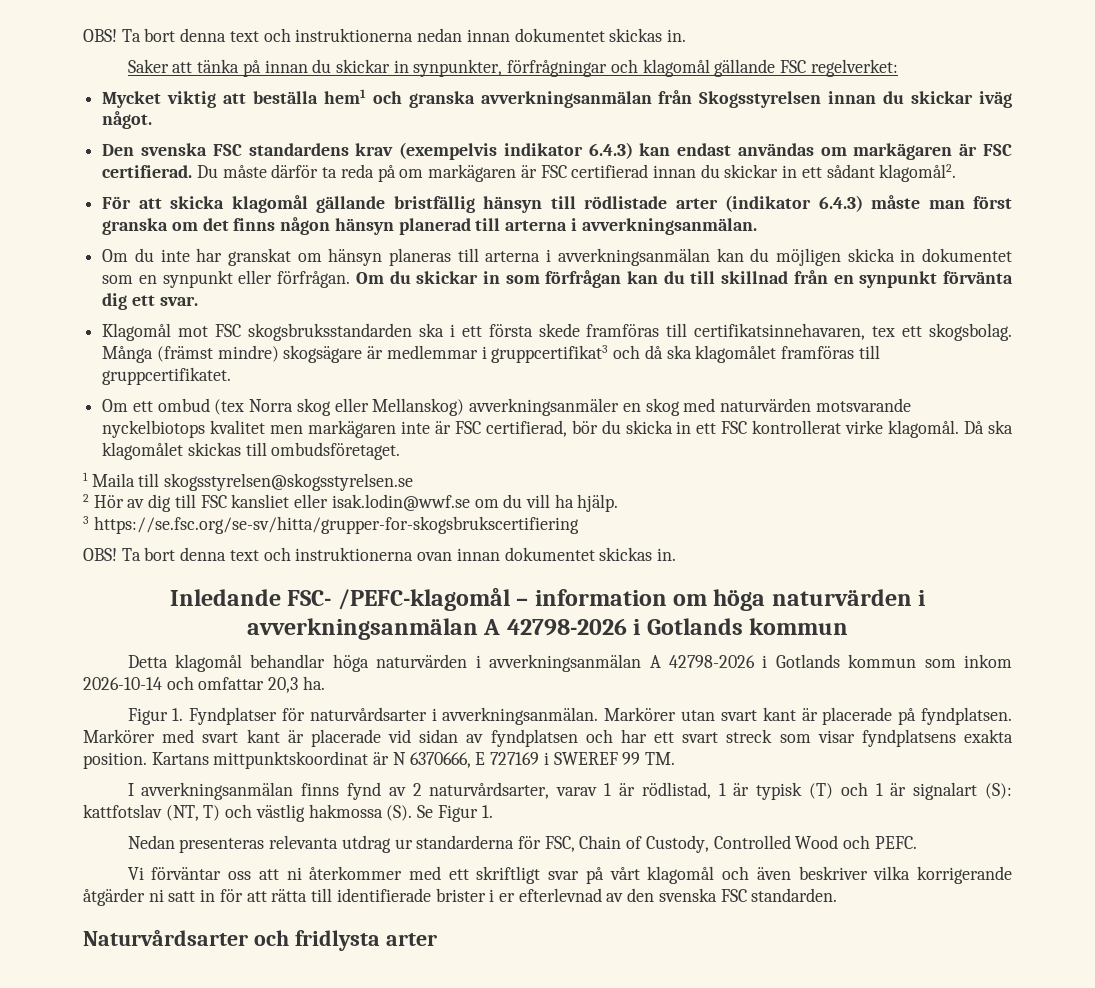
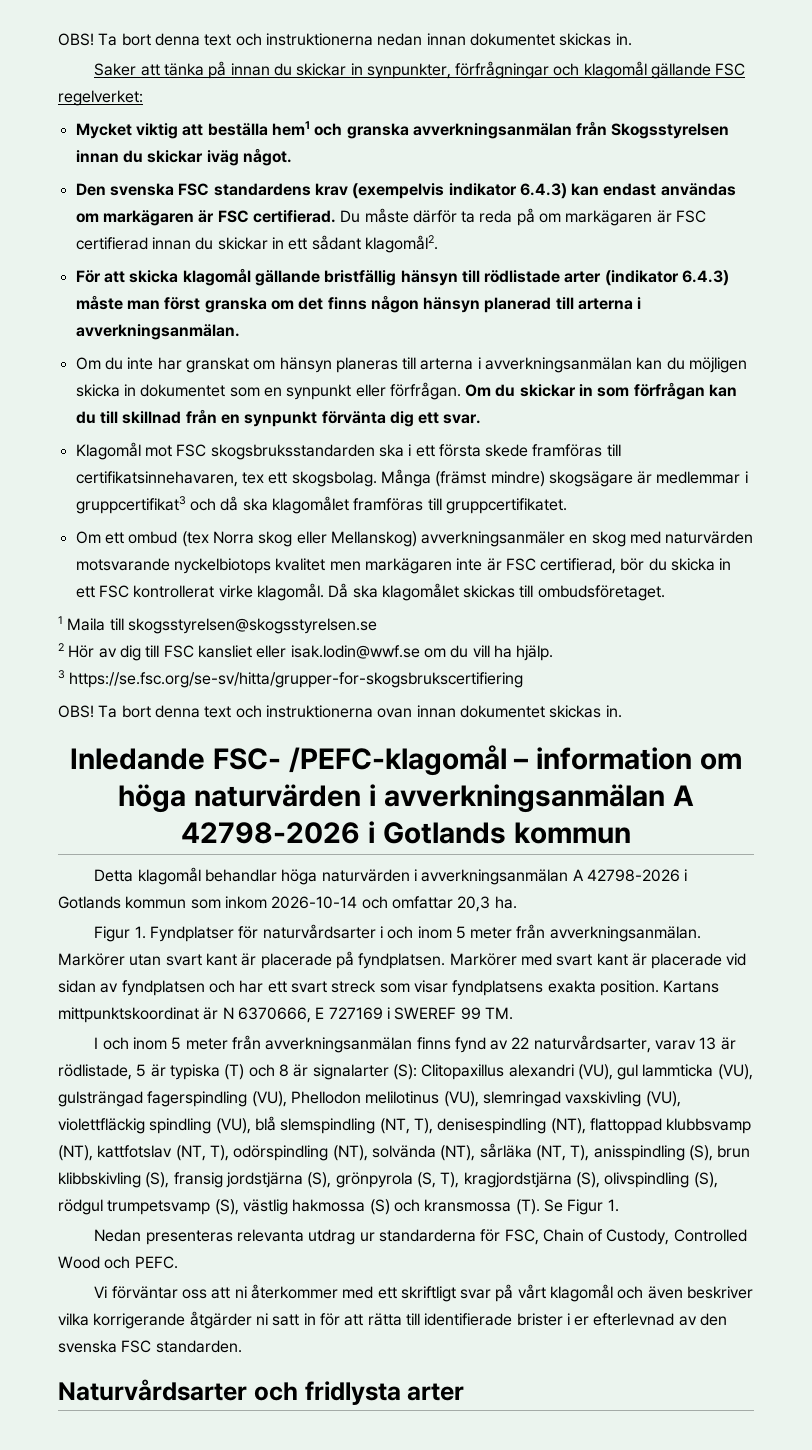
- Figur 1. Fyndplatser för naturvårdsarter i avverkningsanmälan.
+ Figur 1. Fyndplatser för naturvårdsarter i och inom 5 meter från avverkningsanmälan.
- I avverkningsanmälan finns fynd av 2 naturvårdsarter, varav 1 är rödlistad, 1 är typisk (T) och 1 är signalart (S): kattfotslav (NT, T) och västlig hakmossa (S). Se Figur 1.
+ I och inom 5 meter från avverkningsanmälan finns fynd av 22 naturvårdsarter, varav 13 är rödlistade, 5 är typiska (T) och 8 är signalarter (S): Clitopaxillus alexandri (VU), gul lammticka (VU), gulsträngad fagerspindling (VU), Phellodon melilotinus (VU), slemringad vaxskivling (VU), violettfläckig spindling (VU), blå slemspindling (NT, T), denisespindling (NT), flattoppad klubbsvamp (NT), kattfotslav (NT, T), odörspindling (NT), solvända (NT), sårläka (NT, T), anisspindling (S), brun klibbskivling (S), fransig jordstjärna (S), grönpyrola (S, T), kragjordstjärna (S), olivspindling (S), rödgul trumpetsvamp (S), västlig hakmossa (S) och kransmossa (T). Se Figur 1.

